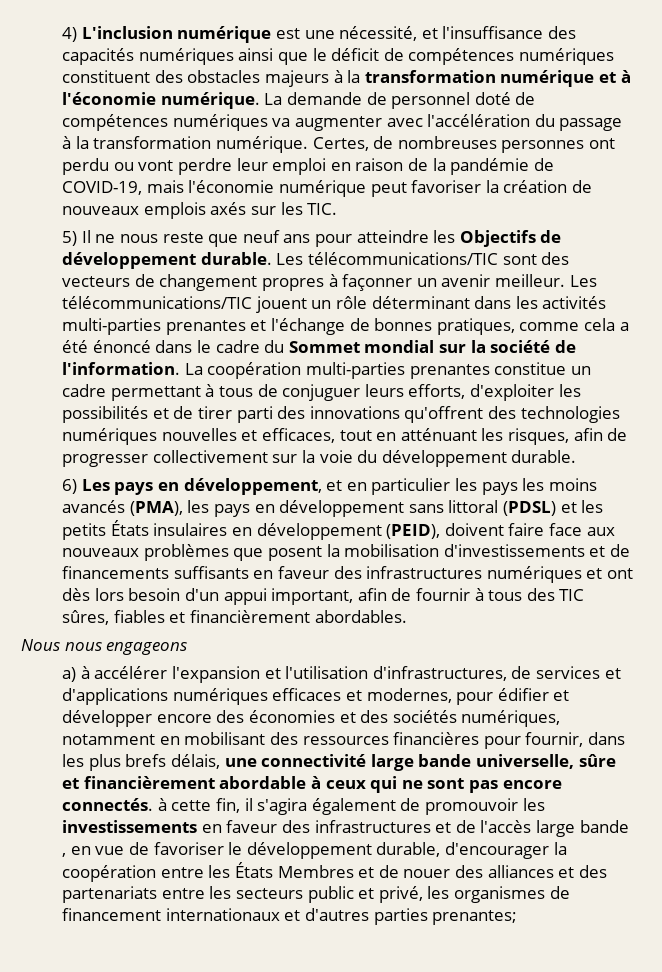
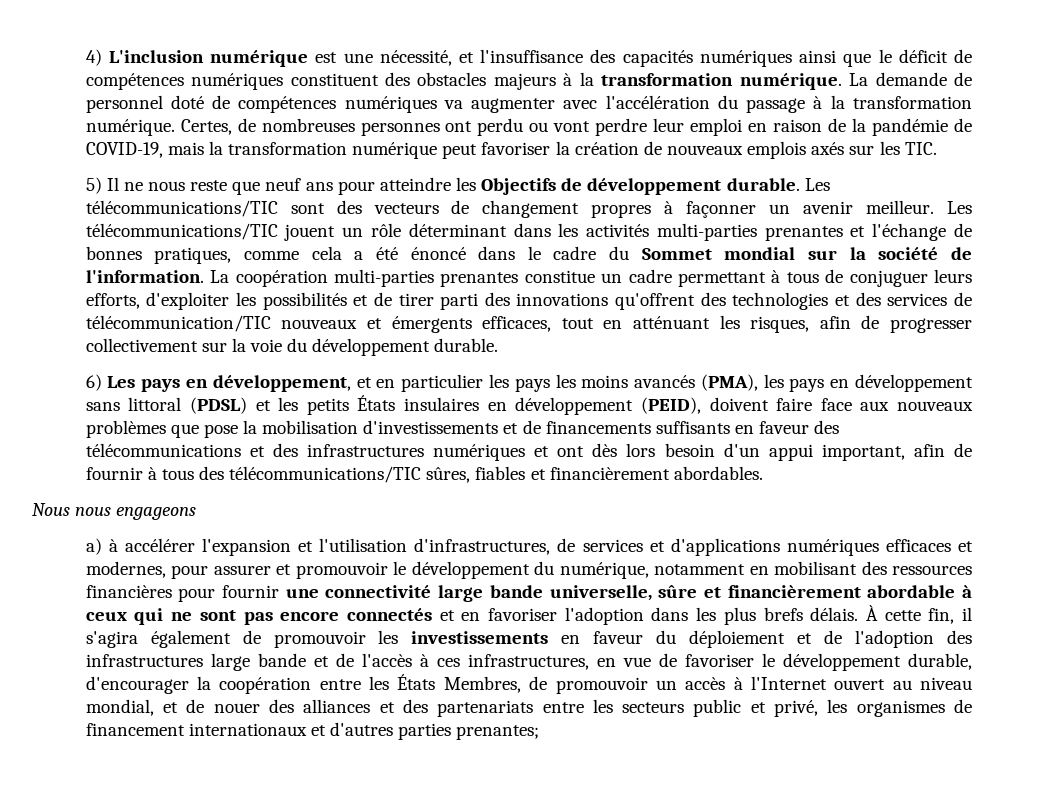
- 4) L'inclusion numérique est une nécessité, et l'insuffisance des capacités numériques ainsi que le déficit de compétences numériques constituent des obstacles majeurs à la transformation numérique et à l'économie numérique.
+ 4) L'inclusion numérique est une nécessité, et l'insuffisance des capacités numériques ainsi que le déficit de compétences numériques constituent des obstacles majeurs à la transformation numérique.
- Certes, de nombreuses personnes ont perdu ou vont perdre leur emploi en raison de la pandémie de COVID-19, mais l'économie numérique peut favoriser la création de nouveaux emplois axés sur les TIC.
+ Certes, de nombreuses personnes ont perdu ou vont perdre leur emploi en raison de la pandémie de COVID-19, mais la transformation numérique peut favoriser la création de nouveaux emplois axés sur les TIC.
- La coopération multi-parties prenantes constitue un cadre permettant à tous de conjuguer leurs efforts, d'exploiter les possibilités et de tirer parti des innovations qu'offrent des technologies numériques nouvelles et efficaces, tout en atténuant les risques, afin de progresser collectivement sur la voie du développement durable.
+ La coopération multi-parties prenantes constitue un cadre permettant à tous de conjuguer leurs efforts, d'exploiter les possibilités et de tirer parti des innovations qu'offrent des technologies et des services de télécommunication/TIC nouveaux et émergents efficaces, tout en atténuant les risques, afin de progresser collectivement sur la voie du développement durable.
- 6) Les pays en développement, et en particulier les pays les moins avancés (PMA), les pays en développement sans littoral (PDSL) et les petits États insulaires en développement (PEID), doivent faire face aux nouveaux problèmes que posent la mobilisation d'investissements et de financements suffisants en faveur des infrastructures numériques et ont dès lors besoin d'un appui important, afin de fournir à tous des TIC sûres, fiables et financièrement abordables.
+ 6) Les pays en développement, et en particulier les pays les moins avancés (PMA), les pays en développement sans littoral (PDSL) et les petits États insulaires en développement (PEID), doivent faire face aux nouveaux problèmes que pose la mobilisation d'investissements et de financements suffisants en faveur des télécommunications et des infrastructures numériques et ont dès lors besoin d'un appui important, afin de fournir à tous des télécommunications/TIC sûres, fiables et financièrement abordables.
- a) à accélérer l'expansion et l'utilisation d'infrastructures, de services et d'applications numériques efficaces et modernes, pour édifier et développer encore des économies et des sociétés numériques, notamment en mobilisant des ressources financières pour fournir, dans les plus brefs délais, une connectivité large bande universelle, sûre et financièrement abordable à ceux qui ne sont pas encore connectés. à cette fin, il s'agira également de promouvoir les investissements en faveur des infrastructures et de l'accès large bande , en vue de favoriser le développement durable, d'encourager la coopération entre les États Membres et de nouer des alliances et des partenariats entre les secteurs public et privé, les organismes de financement internationaux et d'autres parties prenantes;
+ a) à accélérer l'expansion et l'utilisation d'infrastructures, de services et d'applications numériques efficaces et modernes, pour assurer et promouvoir le développement du numérique, notamment en mobilisant des ressources financières pour fournir une connectivité large bande universelle, sûre et financièrement abordable à ceux qui ne sont pas encore connectés et en favoriser l'adoption dans les plus brefs délais. À cette fin, il s'agira également de promouvoir les investissements en faveur du déploiement et de l'adoption des infrastructures large bande et de l'accès à ces infrastructures, en vue de favoriser le développement durable, d'encourager la coopération entre les États Membres, de promouvoir un accès à l'Internet ouvert au niveau mondial, et de nouer des alliances et des partenariats entre les secteurs public et privé, les organismes de financement internationaux et d'autres parties prenantes;

